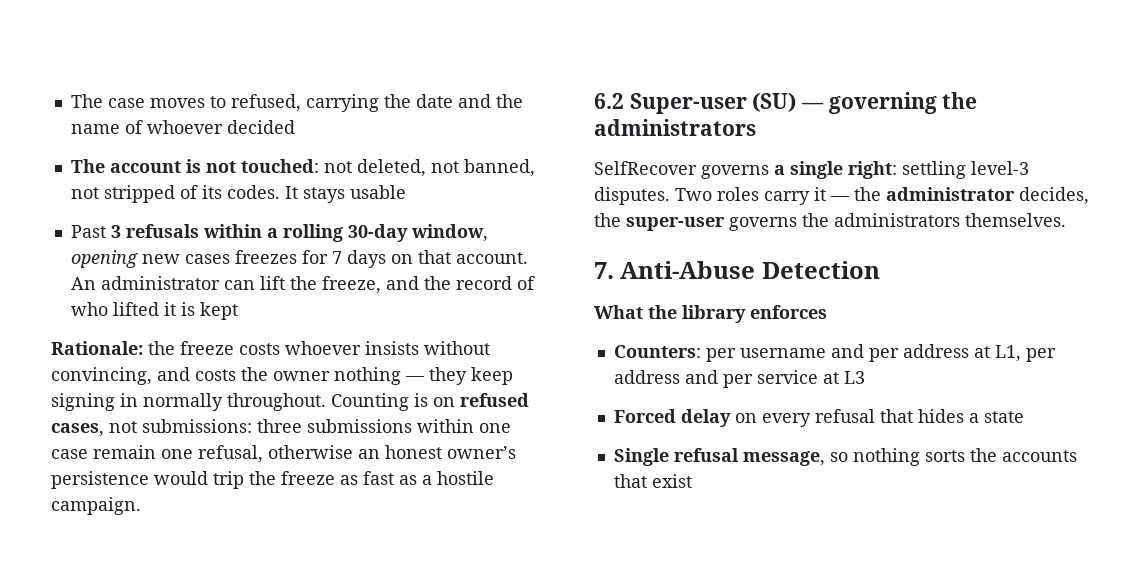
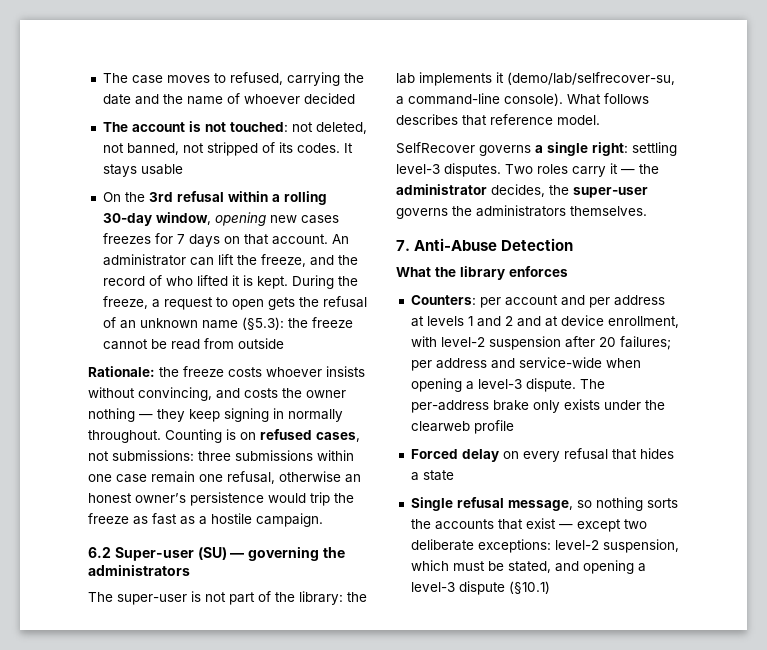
- Past 3 refusals within a rolling 30-day window, opening new cases freezes for 7 days on that account.
+ On the 3rd refusal within a rolling 30-day window, opening new cases freezes for 7 days on that account.
- An administrator can lift the freeze, and the record of who lifted it is kept
+ An administrator can lift the freeze, and the record of who lifted it is kept. During the freeze, a request to open gets the refusal of an unknown name (§5.3): the freeze cannot be read from outside
+ The super-user is not part of the library: the lab implements it (demo/lab/selfrecover-su, a command-line console). What follows describes that reference model.
- Counters: per username and per address at L1, per address and per service at L3
+ Counters: per account and per address at levels 1 and 2 and at device enrollment, with level-2 suspension after 20 failures; per address and service-wide when opening a level-3 dispute. The per-address brake only exists under the clearweb profile
- Single refusal message, so nothing sorts the accounts that exist
+ Single refusal message, so nothing sorts the accounts that exist — except two deliberate exceptions: level-2 suspension, which must be stated, and opening a level-3 dispute (§10.1)

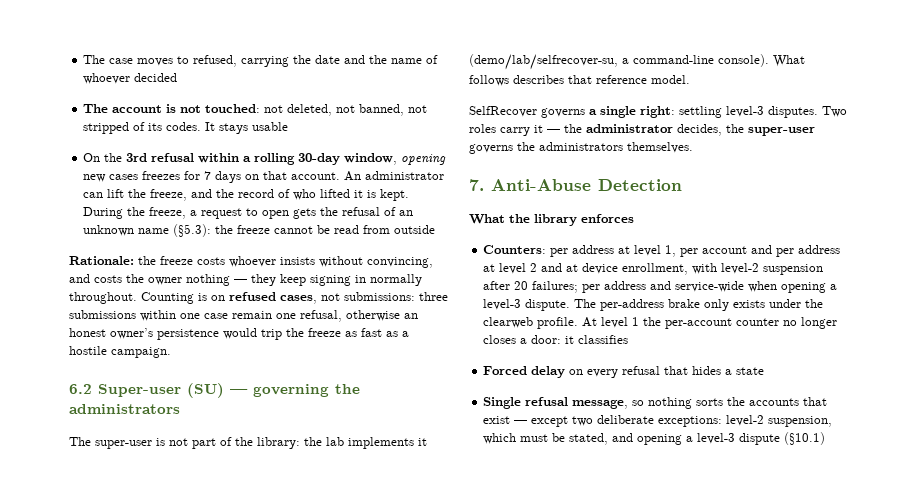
- Counters: per account and per address at levels 1 and 2 and at device enrollment, with level-2 suspension after 20 failures; per address and service-wide when opening a level-3 dispute.
+ Counters: per address at level 1, per account and per address at level 2 and at device enrollment, with level-2 suspension after 20 failures; per address and service-wide when opening a level-3 dispute.
- The per-address brake only exists under the clearweb profile
+ The per-address brake only exists under the clearweb profile. At level 1 the per-account counter no longer closes a door: it classifies

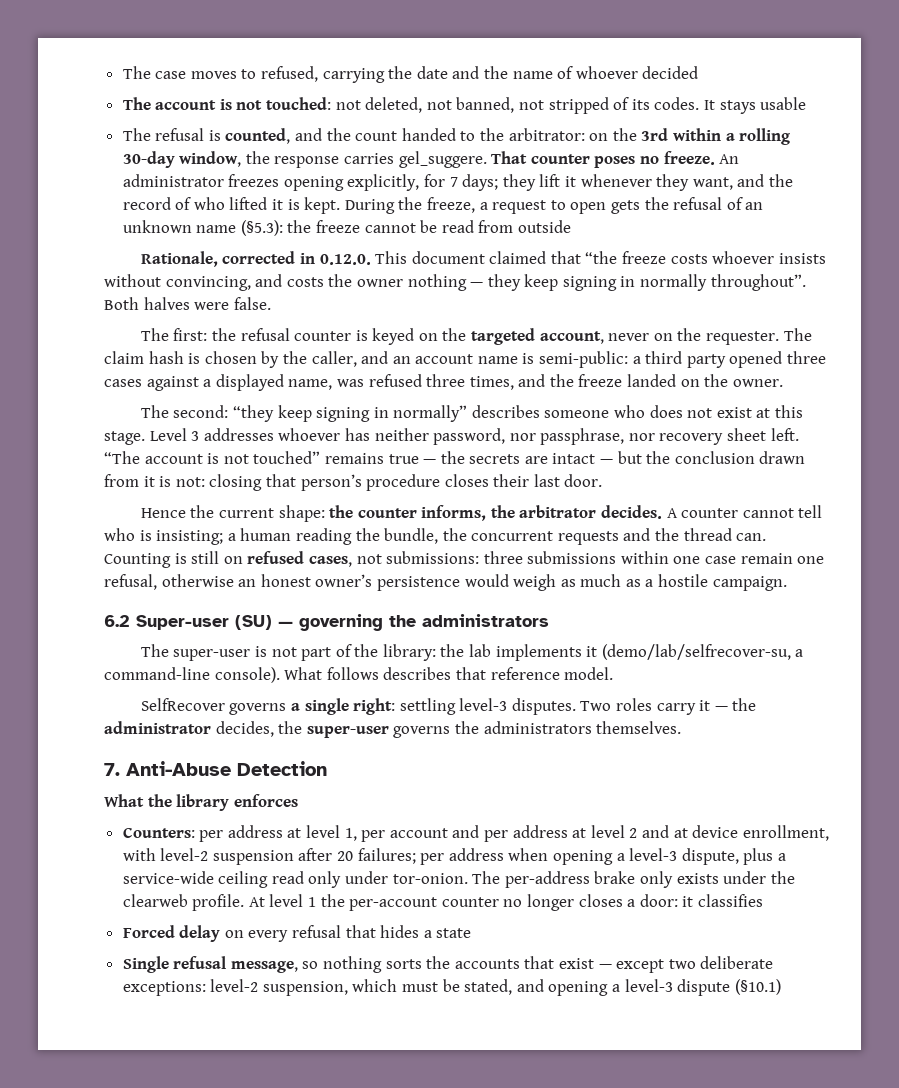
- On the 3rd refusal within a rolling 30-day window, opening new cases freezes for 7 days on that account. An administrator can lift the freeze, and the record of who lifted it is kept.
+ The refusal is counted, and the count handed to the arbitrator: on the 3rd within a rolling 30-day window, the response carries gel_suggere. That counter poses no freeze. An administrator freezes opening explicitly, for 7 days; they lift it whenever they want, and the record of who lifted it is kept.
- Rationale: the freeze costs whoever insists without convincing, and costs the owner nothing — they keep signing in normally throughout.
+ Rationale, corrected in 0.12.0. This document claimed that “the freeze costs whoever insists without convincing, and costs the owner nothing — they keep signing in normally throughout”. Both halves were false.
+ The first: the refusal counter is keyed on the targeted account, never on the requester. The claim hash is chosen by the caller, and an account name is semi-public: a third party opened three cases against a displayed name, was refused three times, and the freeze landed on the owner.
+ The second: “they keep signing in normally” describes someone who does not exist at this stage. Level 3 addresses whoever has neither password, nor passphrase, nor recovery sheet left. “The account is not touched” remains true — the secrets are intact — but the conclusion drawn from it is not: closing that person’s procedure closes their last door.
+ Hence the current shape: the counter informs, the arbitrator decides. A counter cannot tell who is insisting; a human reading the bundle, the concurrent requests and the thread can.
- Counting is on refused cases, not submissions: three submissions within one case remain one refusal, otherwise an honest owner’s persistence would trip the freeze as fast as a hostile campaign.
+ Counting is still on refused cases, not submissions: three submissions within one case remain one refusal, otherwise an honest owner’s persistence would weigh as much as a hostile campaign.
- Counters: per address at level 1, per account and per address at level 2 and at device enrollment, with level-2 suspension after 20 failures; per address and service-wide when opening a level-3 dispute.
+ Counters: per address at level 1, per account and per address at level 2 and at device enrollment, with level-2 suspension after 20 failures; per address when opening a level-3 dispute, plus a service-wide ceiling read only under tor-onion.

